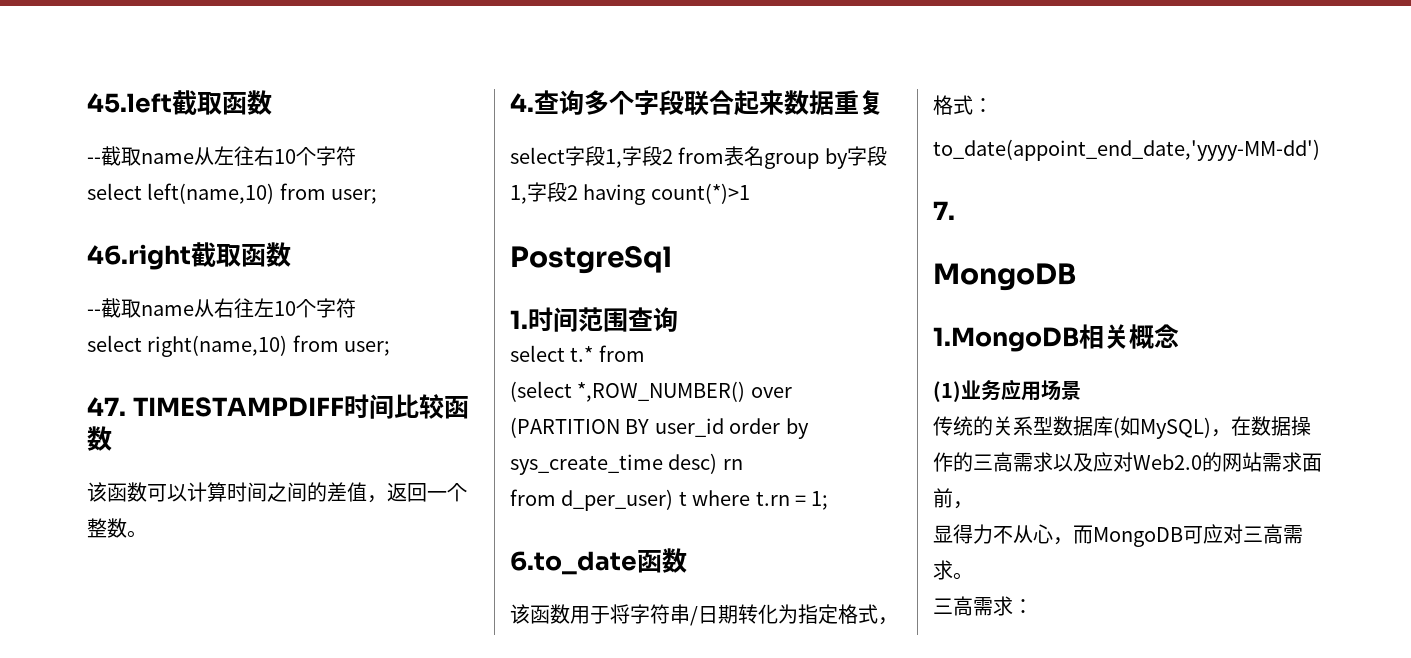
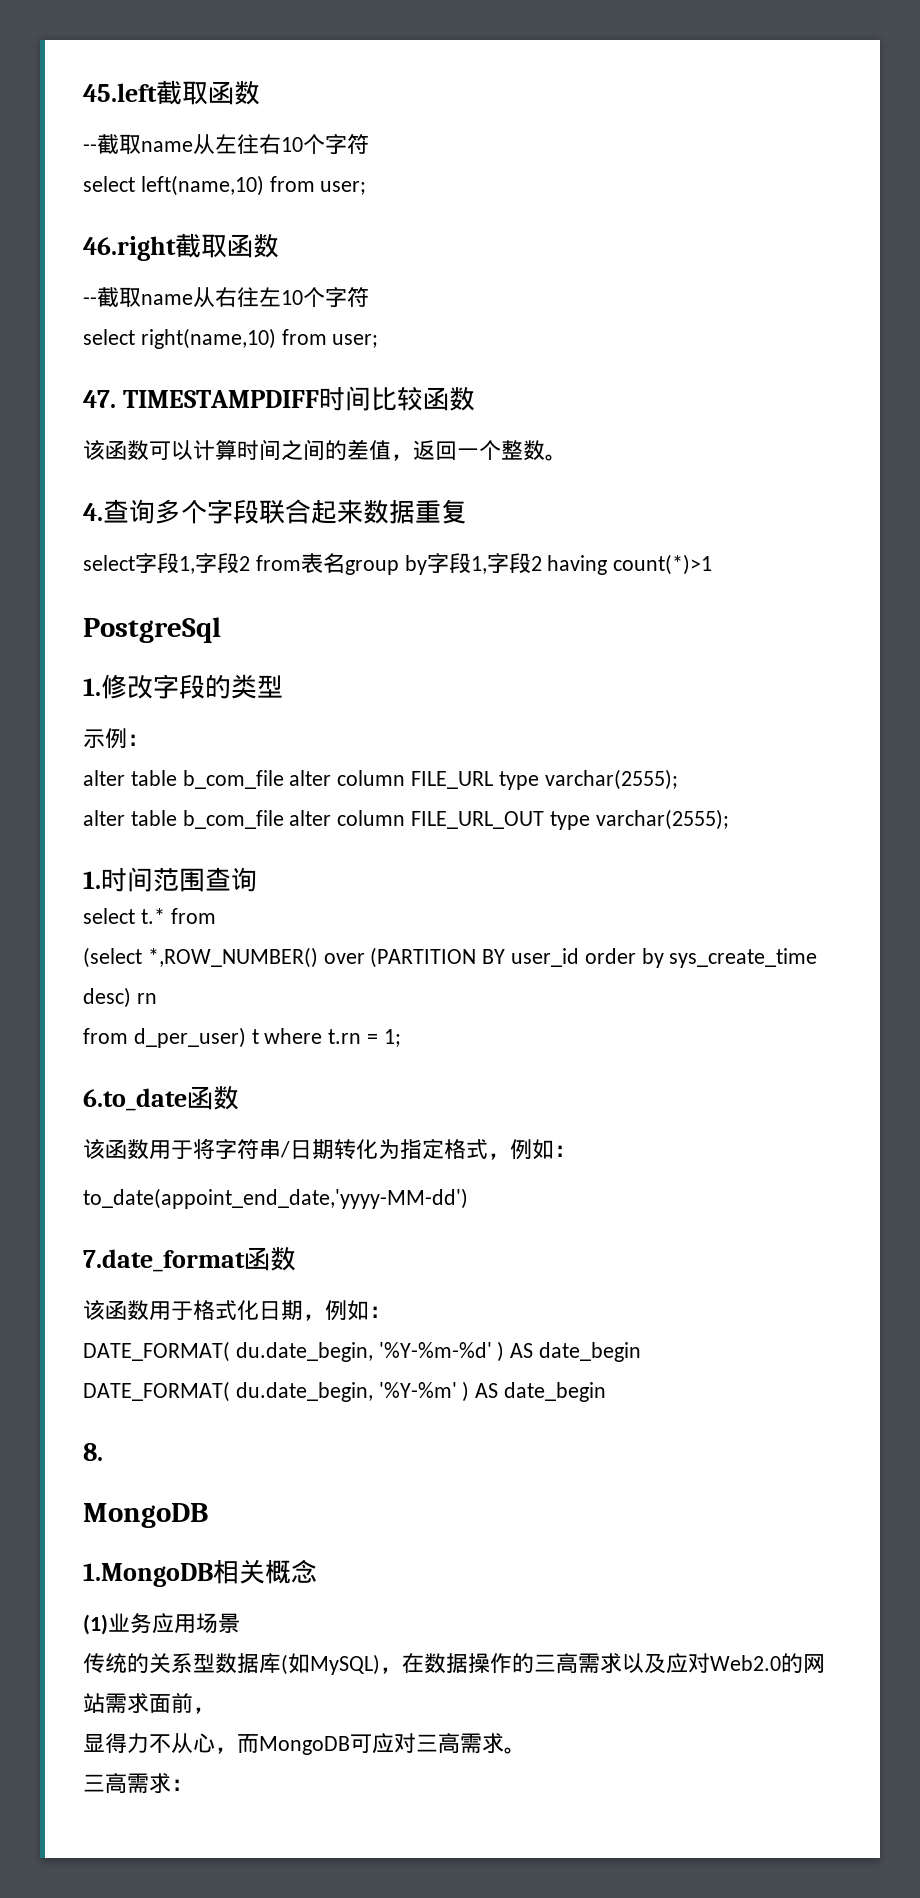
+ 1.修改字段的类型
+ 示例：
+ alter table b_com_file alter column FILE_URL type varchar(2555);
+ alter table b_com_file alter column FILE_URL_OUT type varchar(2555);
- 该函数用于将字符串/日期转化为指定格式，格式：
+ 该函数用于将字符串/日期转化为指定格式，例如：
- 7.
+ 7.date_format函数
+ 该函数用于格式化日期，例如：
+ DATE_FORMAT( du.date_begin, '%Y-%m-%d' ) AS date_begin
+ DATE_FORMAT( du.date_begin, '%Y-%m' ) AS date_begin
+ 8.

